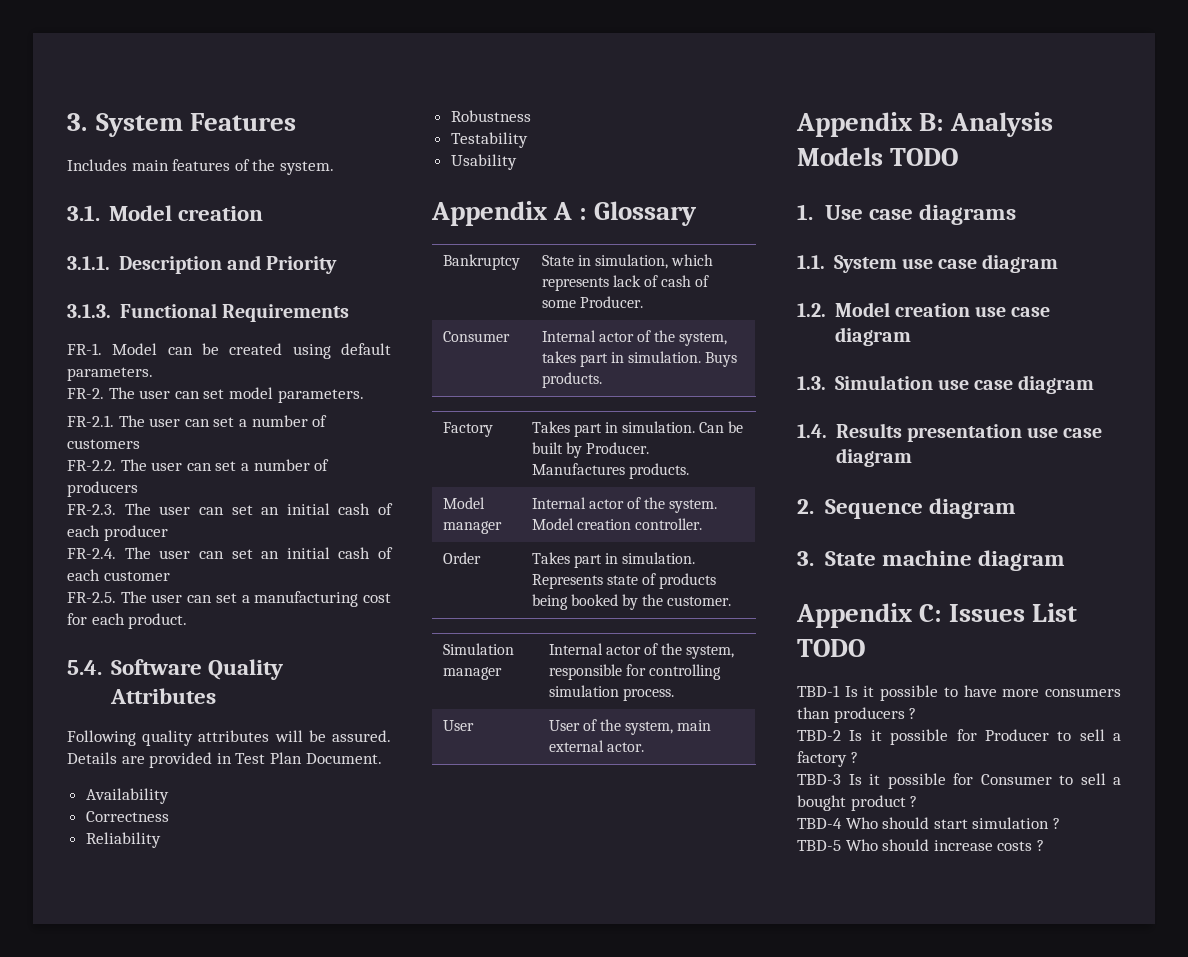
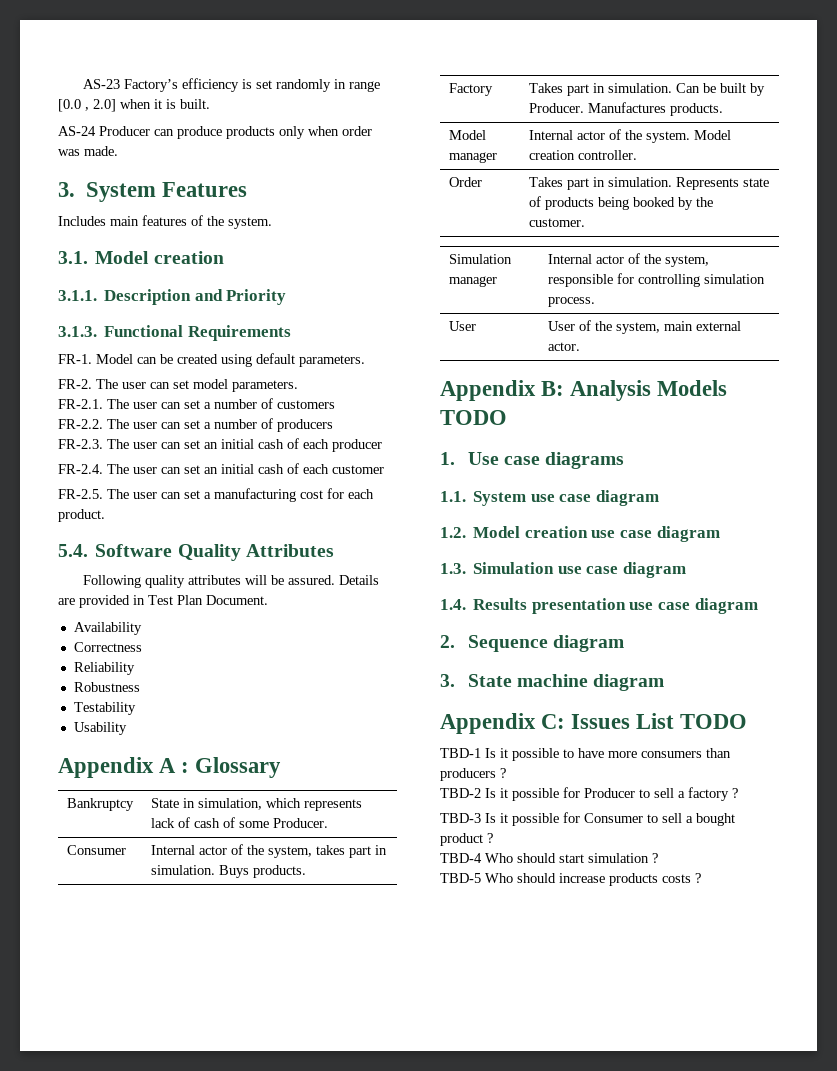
+ AS-23 Factory’s efficiency is set randomly in range [0.0 , 2.0] when it is built.
+ AS-24 Producer can produce products only when order was made.
- TBD-5 Who should increase costs ?
+ TBD-5 Who should increase products costs ?

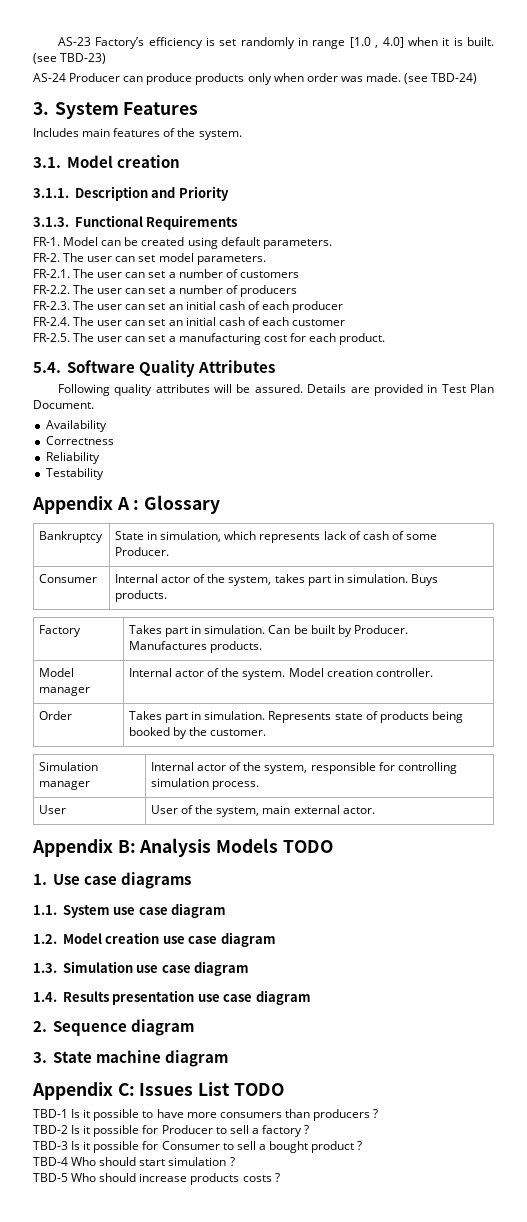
- AS-23 Factory’s efficiency is set randomly in range [0.0 , 2.0] when it is built.
+ AS-23 Factory’s efficiency is set randomly in range [1.0 , 4.0] when it is built. (see TBD-23)
+ (see TBD-24)
- Robustness
- Usability

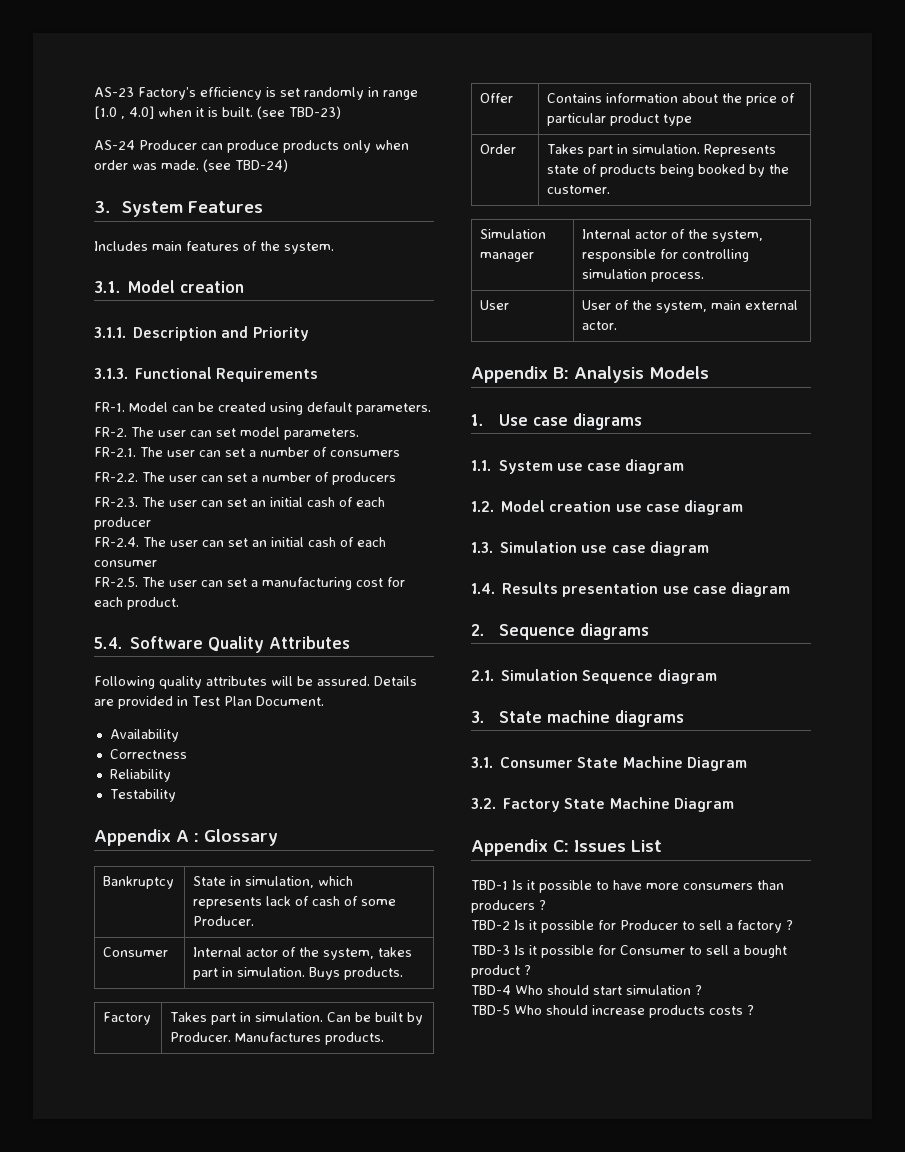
- FR-2.1. The user can set a number of customers
+ FR-2.1. The user can set a number of consumers
- FR-2.4. The user can set an initial cash of each customer
+ FR-2.4. The user can set an initial cash of each consumer
- Model manager | Internal actor of the system. Model creation controller.
+ Offer | Contains information about the price of particular product type
- Appendix B: Analysis Models TODO
+ Appendix B: Analysis Models
- 2. Sequence diagram
+ 2. Sequence diagrams
+ 2.1. Simulation Sequence diagram
- 3. State machine diagram
+ 3. State machine diagrams
+ 3.1. Consumer State Machine Diagram
+ 3.2. Factory State Machine Diagram
- Appendix C: Issues List TODO
+ Appendix C: Issues List

